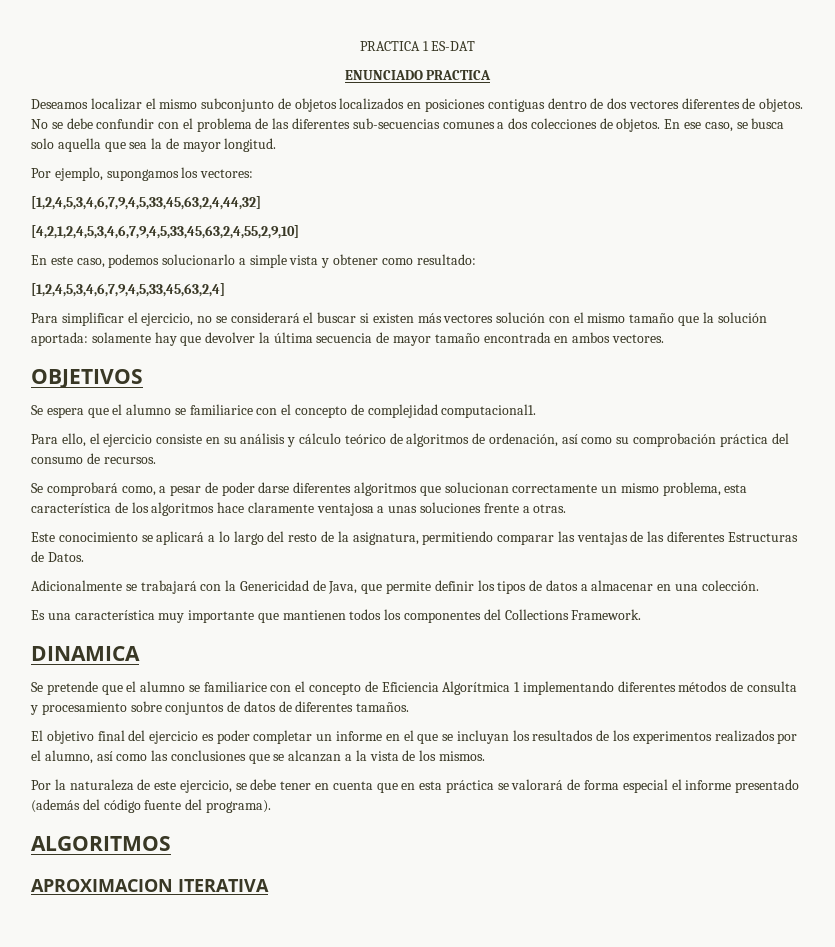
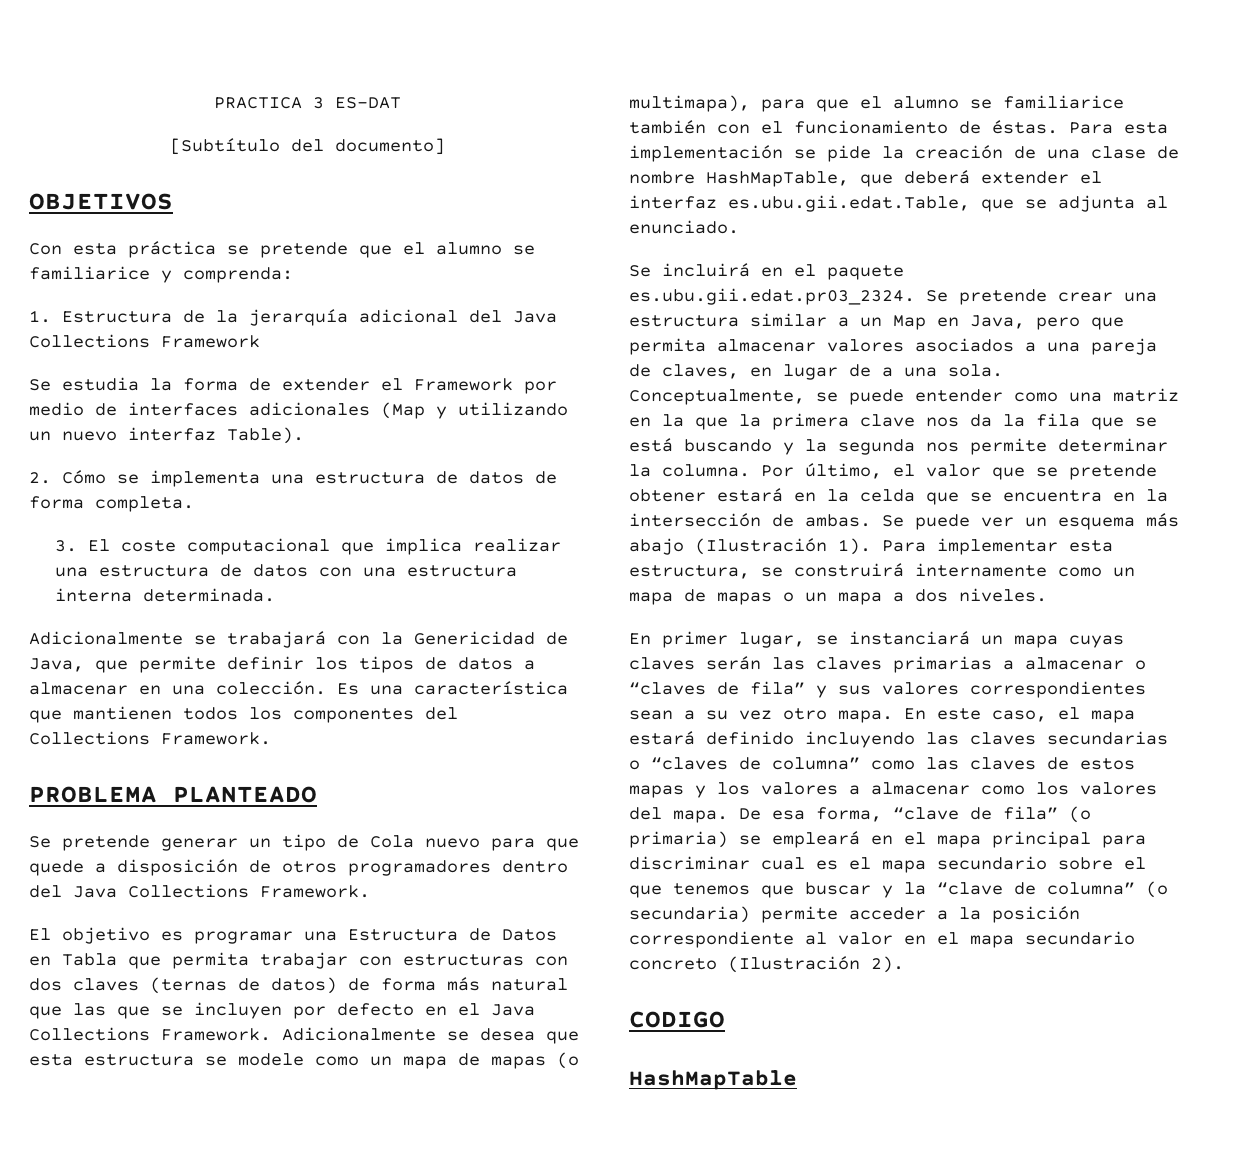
- PRACTICA 1 ES-DAT
+ PRACTICA 3 ES-DAT
- ENUNCIADO PRACTICA
- Deseamos localizar el mismo subconjunto de objetos localizados en posiciones contiguas dentro de dos vectores diferentes de objetos. No se debe confundir con el problema de las diferentes sub-secuencias comunes a dos colecciones de objetos. En ese caso, se busca solo aquella que sea la de mayor longitud.
- Por ejemplo, supongamos los vectores:
- [1,2,4,5,3,4,6,7,9,4,5,33,45,63,2,4,44,32]
- [4,2,1,2,4,5,3,4,6,7,9,4,5,33,45,63,2,4,55,2,9,10]
- En este caso, podemos solucionarlo a simple vista y obtener como resultado:
- [1,2,4,5,3,4,6,7,9,4,5,33,45,63,2,4]
- Para simplificar el ejercicio, no se considerará el buscar si existen más vectores solución con el mismo tamaño que la solución aportada: solamente hay que devolver la última secuencia de mayor tamaño encontrada en ambos vectores.
+ [Subtítulo del documento]
  OBJETIVOS
- Se espera que el alumno se familiarice con el concepto de complejidad computacional1.
- Para ello, el ejercicio consiste en su análisis y cálculo teórico de algoritmos de ordenación, así como su comprobación práctica del consumo de recursos.
- Se comprobará como, a pesar de poder darse diferentes algoritmos que solucionan correctamente un mismo problema, esta característica de los algoritmos hace claramente ventajosa a unas soluciones frente a otras.
- Este conocimiento se aplicará a lo largo del resto de la asignatura, permitiendo comparar las ventajas de las diferentes Estructuras de Datos.
+ Con esta práctica se pretende que el alumno se familiarice y comprenda:
+ 1. Estructura de la jerarquía adicional del Java Collections Framework
+ Se estudia la forma de extender el Framework por medio de interfaces adicionales (Map y utilizando un nuevo interfaz Table).
+ 2. Cómo se implementa una estructura de datos de forma completa.
+ 3. El coste computacional que implica realizar una estructura de datos con una estructura interna determinada.
- Adicionalmente se trabajará con la Genericidad de Java, que permite definir los tipos de datos a almacenar en una colección.
- Es una característica muy importante que mantienen todos los componentes del Collections Framework.
+ Adicionalmente se trabajará con la Genericidad de Java, que permite definir los tipos de datos a almacenar en una colección. Es una característica que mantienen todos los componentes del Collections Framework.
- DINAMICA
- Se pretende que el alumno se familiarice con el concepto de Eficiencia Algorítmica 1 implementando diferentes métodos de consulta y procesamiento sobre conjuntos de datos de diferentes tamaños.
- El objetivo final del ejercicio es poder completar un informe en el que se incluyan los resultados de los experimentos realizados por el alumno, así como las conclusiones que se alcanzan a la vista de los mismos.
- Por la naturaleza de este ejercicio, se debe tener en cuenta que en esta práctica se valorará de forma especial el informe presentado (además del código fuente del programa).
- ALGORITMOS
- APROXIMACION ITERATIVA
+ PROBLEMA PLANTEADO
+ Se pretende generar un tipo de Cola nuevo para que quede a disposición de otros programadores dentro del Java Collections Framework.
+ El objetivo es programar una Estructura de Datos en Tabla que permita trabajar con estructuras con dos claves (ternas de datos) de forma más natural que las que se incluyen por defecto en el Java Collections Framework. Adicionalmente se desea que esta estructura se modele como un mapa de mapas (o multimapa), para que el alumno se familiarice también con el funcionamiento de éstas. Para esta implementación se pide la creación de una clase de nombre HashMapTable, que deberá extender el interfaz es.ubu.gii.edat.Table, que se adjunta al enunciado.
+ Se incluirá en el paquete es.ubu.gii.edat.pr03_2324. Se pretende crear una estructura similar a un Map en Java, pero que permita almacenar valores asociados a una pareja de claves, en lugar de a una sola. Conceptualmente, se puede entender como una matriz en la que la primera clave nos da la fila que se está buscando y la segunda nos permite determinar la columna. Por último, el valor que se pretende obtener estará en la celda que se encuentra en la intersección de ambas. Se puede ver un esquema más abajo (Ilustración 1). Para implementar esta estructura, se construirá internamente como un mapa de mapas o un mapa a dos niveles.
+ En primer lugar, se instanciará un mapa cuyas claves serán las claves primarias a almacenar o “claves de fila” y sus valores correspondientes sean a su vez otro mapa. En este caso, el mapa estará definido incluyendo las claves secundarias o “claves de columna” como las claves de estos mapas y los valores a almacenar como los valores del mapa. De esa forma, “clave de fila” (o primaria) se empleará en el mapa principal para discriminar cual es el mapa secundario sobre el que tenemos que buscar y la “clave de columna” (o secundaria) permite acceder a la posición correspondiente al valor en el mapa secundario concreto (Ilustración 2).
+ CODIGO
+ HashMapTable

